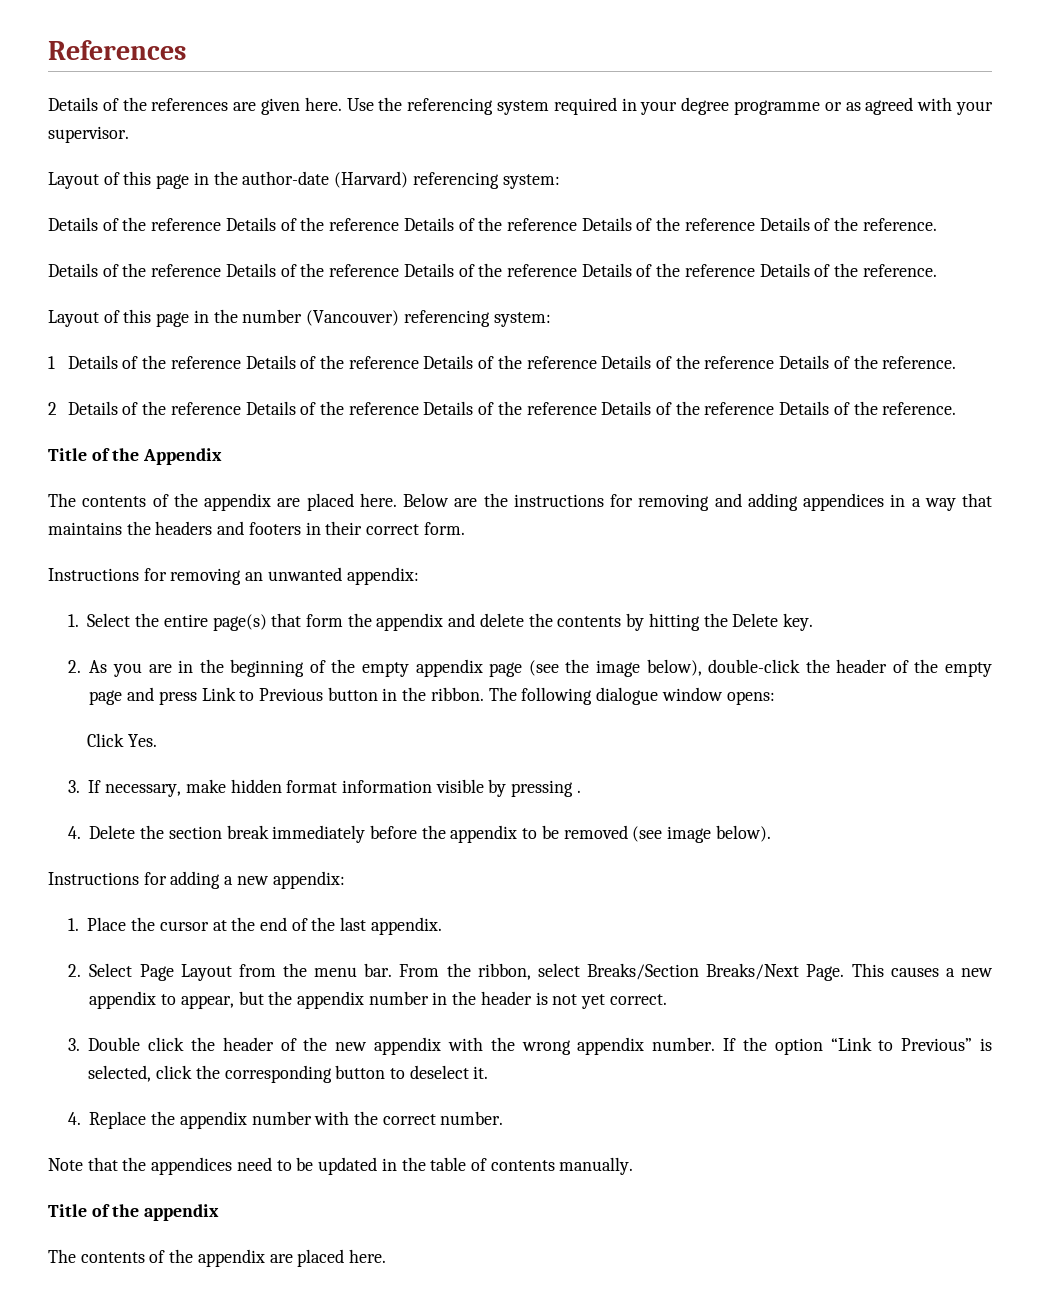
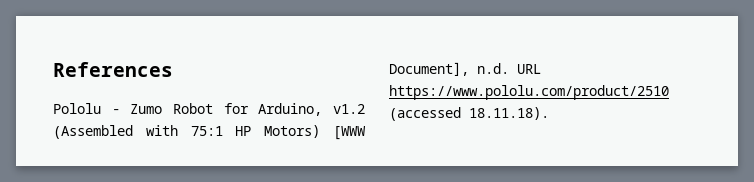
- Details of the references are given here. Use the referencing system required in your degree programme or as agreed with your supervisor.
- Layout of this page in the author-date (Harvard) referencing system:
- Details of the reference Details of the reference Details of the reference Details of the reference Details of the reference.
- Details of the reference Details of the reference Details of the reference Details of the reference Details of the reference.
- Layout of this page in the number (Vancouver) referencing system:
- 1 Details of the reference Details of the reference Details of the reference Details of the reference Details of the reference.
- 2 Details of the reference Details of the reference Details of the reference Details of the reference Details of the reference.
- Title of the Appendix
- The contents of the appendix are placed here. Below are the instructions for removing and adding appendices in a way that maintains the headers and footers in their correct form.
- Instructions for removing an unwanted appendix:
- 1. Select the entire page(s) that form the appendix and delete the contents by hitting the Delete key.
- 2. As you are in the beginning of the empty appendix page (see the image below), double-click the header of the empty page and press Link to Previous button in the ribbon. The following dialogue window opens:
- Click Yes.
- 3. If necessary, make hidden format information visible by pressing .
- 4. Delete the section break immediately before the appendix to be removed (see image below).
- Instructions for adding a new appendix:
- 1. Place the cursor at the end of the last appendix.
- 2. Select Page Layout from the menu bar. From the ribbon, select Breaks/Section Breaks/Next Page. This causes a new appendix to appear, but the appendix number in the header is not yet correct.
- 3. Double click the header of the new appendix with the wrong appendix number. If the option “Link to Previous” is selected, click the corresponding button to deselect it.
- 4. Replace the appendix number with the correct number.
- Note that the appendices need to be updated in the table of contents manually.
- Title of the appendix
- The contents of the appendix are placed here.
+ Pololu - Zumo Robot for Arduino, v1.2 (Assembled with 75:1 HP Motors) [WWW Document], n.d. URL https://www.pololu.com/product/2510 (accessed 18.11.18).

